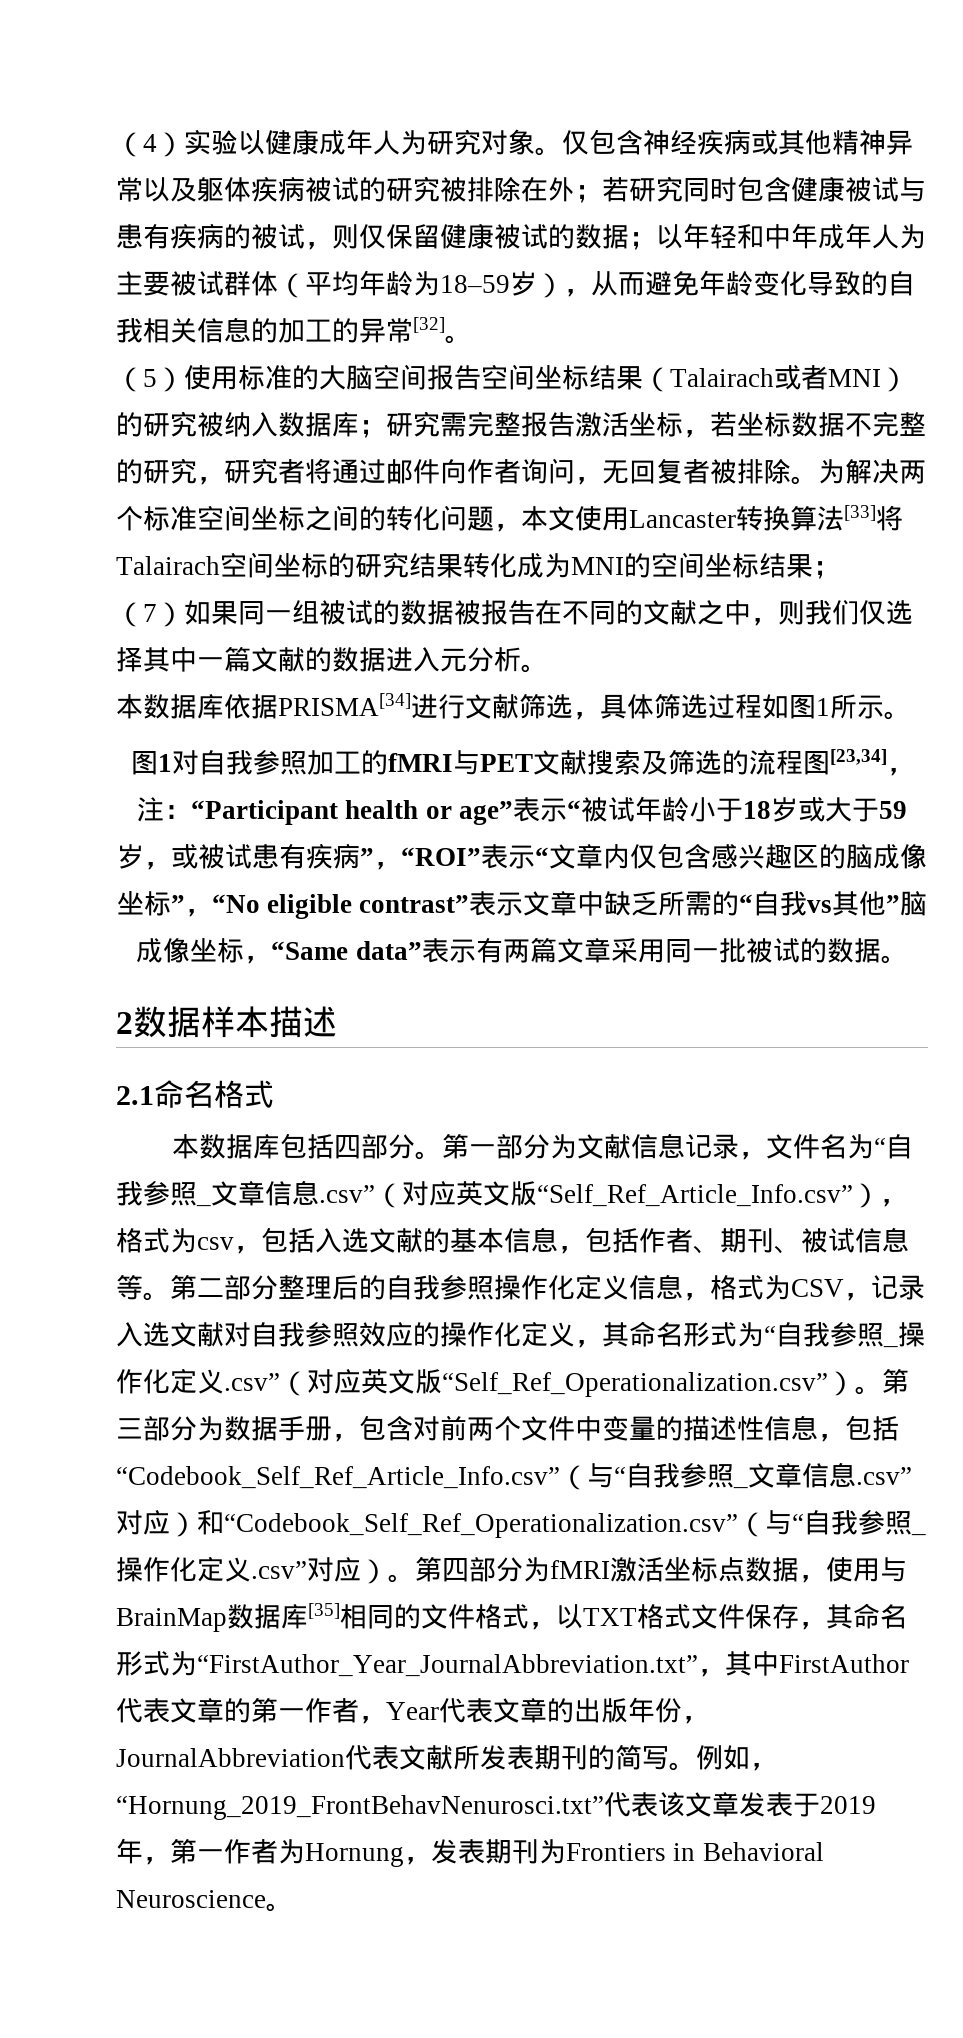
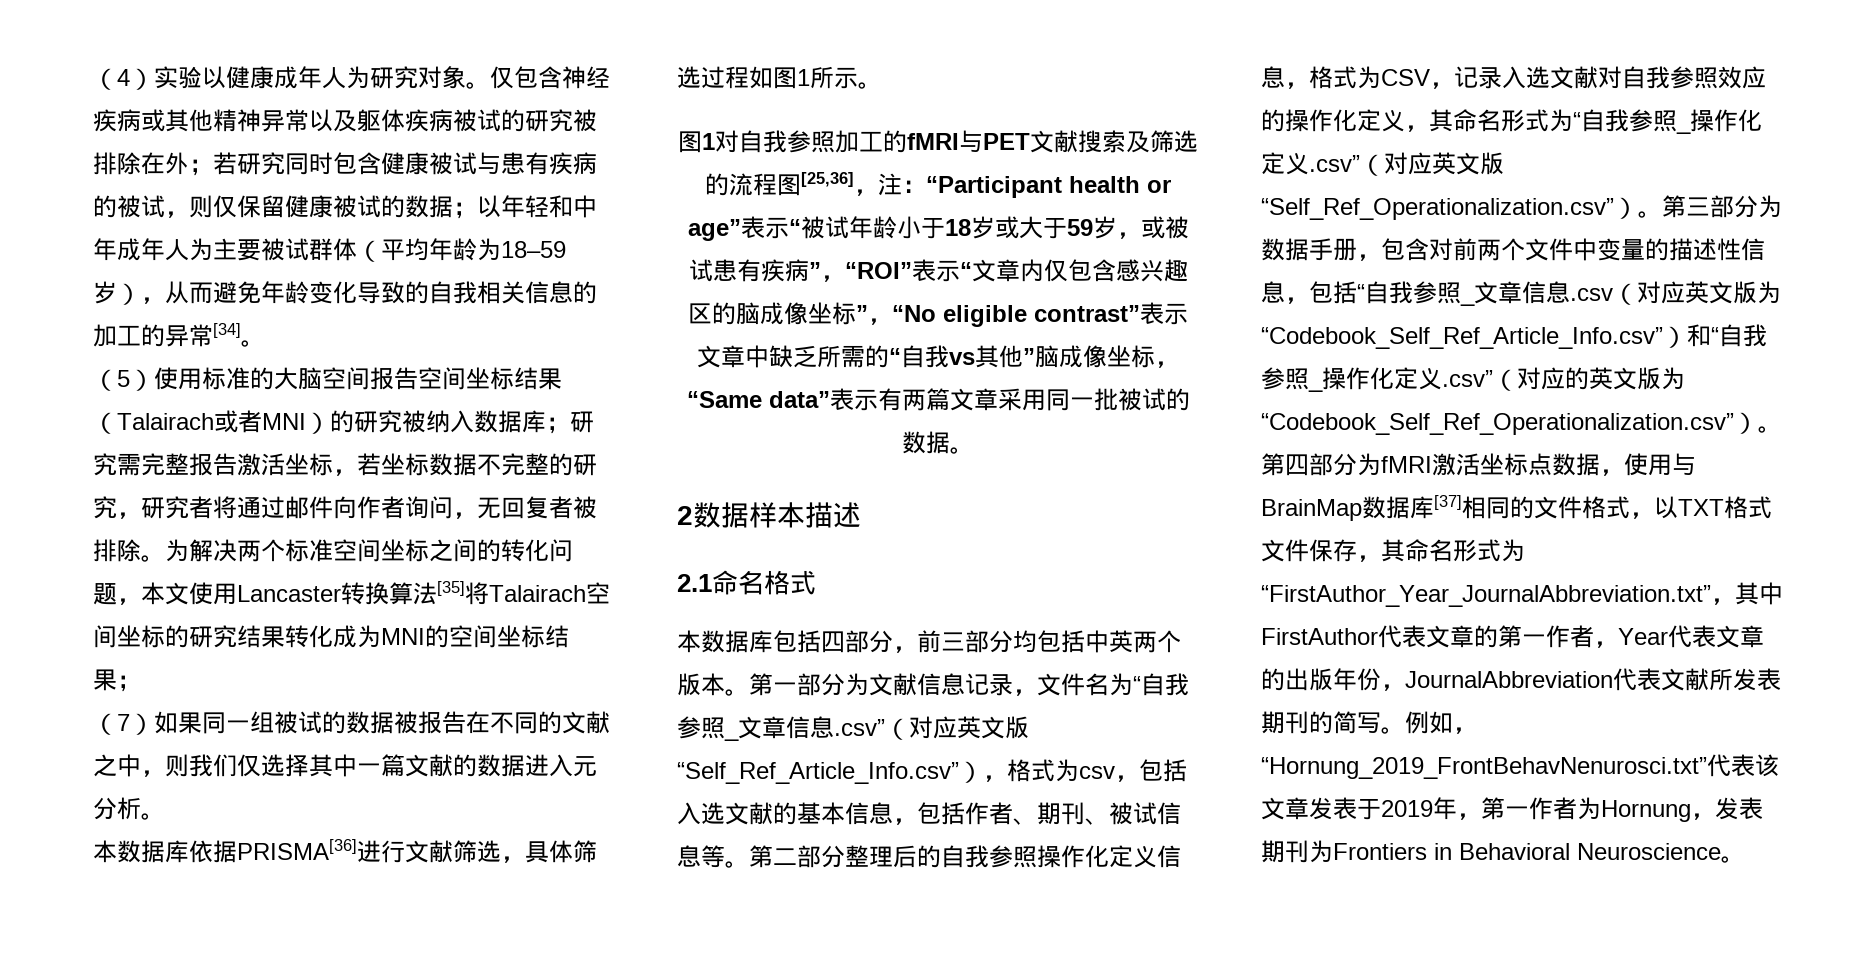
- 仅包含神经疾病或其他精神异常以及躯体疾病被试的研究被排除在外；若研究同时包含健康被试与患有疾病的被试，则仅保留健康被试的数据；以年轻和中年成年人为主要被试群体（平均年龄为18–59岁），从而避免年龄变化导致的自我相关信息的加工的异常[32]。
+ 仅包含神经疾病或其他精神异常以及躯体疾病被试的研究被排除在外；若研究同时包含健康被试与患有疾病的被试，则仅保留健康被试的数据；以年轻和中年成年人为主要被试群体（平均年龄为18–59岁），从而避免年龄变化导致的自我相关信息的加工的异常[34]。
- 为解决两个标准空间坐标之间的转化问题，本文使用Lancaster转换算法[33]将Talairach空间坐标的研究结果转化成为MNI的空间坐标结果；
+ 为解决两个标准空间坐标之间的转化问题，本文使用Lancaster转换算法[35]将Talairach空间坐标的研究结果转化成为MNI的空间坐标结果；
- 本数据库依据PRISMA[34]进行文献筛选，具体筛选过程如图1所示。
+ 本数据库依据PRISMA[36]进行文献筛选，具体筛选过程如图1所示。
- 图1对自我参照加工的fMRI与PET文献搜索及筛选的流程图[23,34]，注：
+ 图1对自我参照加工的fMRI与PET文献搜索及筛选的流程图[25,36]，注：
- 本数据库包括四部分。
+ 本数据库包括四部分，前三部分均包括中英两个版本。
- 第三部分为数据手册，包含对前两个文件中变量的描述性信息，包括“Codebook_Self_Ref_Article_Info.csv”（与“自我参照_文章信息.csv”对应）和“Codebook_Self_Ref_Operationalization.csv”（与“自我参照_操作化定义.csv”对应）。
+ 第三部分为数据手册，包含对前两个文件中变量的描述性信息，包括“自我参照_文章信息.csv（对应英文版为“Codebook_Self_Ref_Article_Info.csv”）和“自我参照_操作化定义.csv”（对应的英文版为“Codebook_Self_Ref_Operationalization.csv”）。
- 第四部分为fMRI激活坐标点数据，使用与BrainMap数据库[35]相同的文件格式，以TXT格式文件保存，其命名形式为“FirstAuthor_Year_JournalAbbreviation.txt”，其中FirstAuthor代表文章的第一作者，Year代表文章的出版年份，JournalAbbreviation代表文献所发表期刊的简写。
+ 第四部分为fMRI激活坐标点数据，使用与BrainMap数据库[37]相同的文件格式，以TXT格式文件保存，其命名形式为“FirstAuthor_Year_JournalAbbreviation.txt”，其中FirstAuthor代表文章的第一作者，Year代表文章的出版年份，JournalAbbreviation代表文献所发表期刊的简写。

